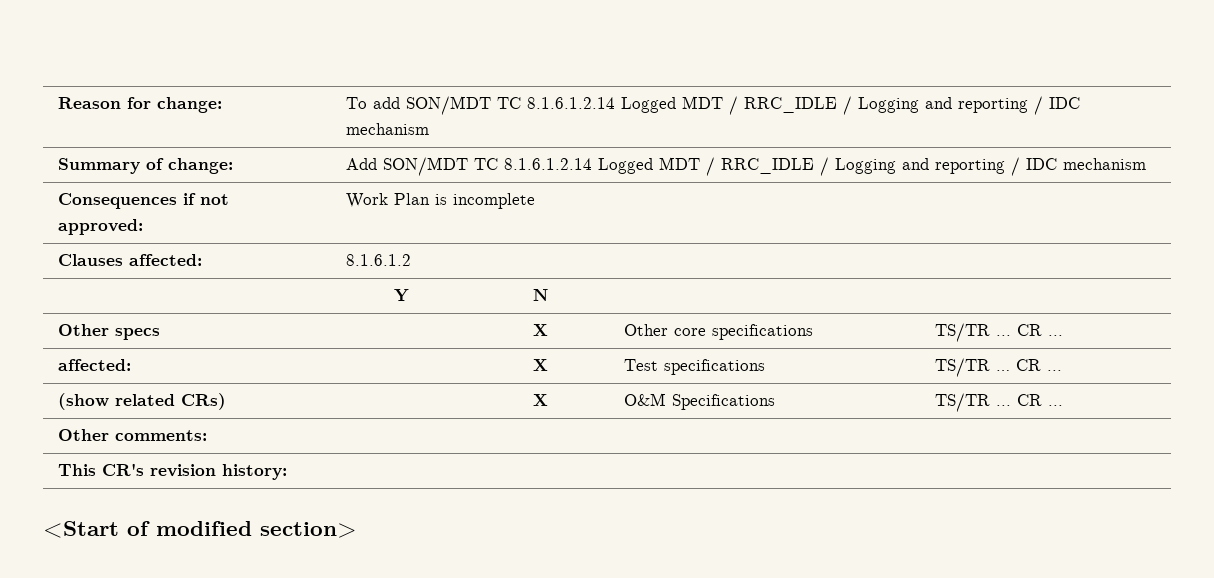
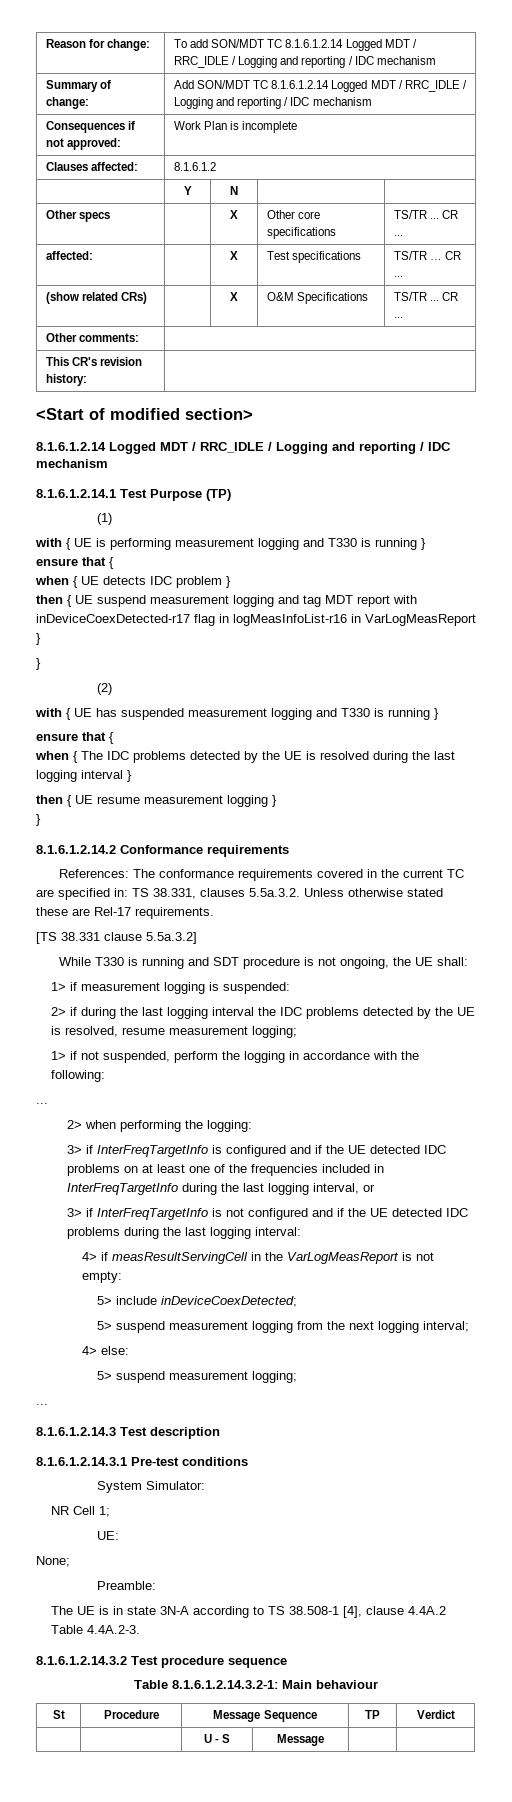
  <Start of modified section>
+ 8.1.6.1.2.14 Logged MDT / RRC_IDLE / Logging and reporting / IDC mechanism
+ 8.1.6.1.2.14.1 Test Purpose (TP)
+ (1)
+ with { UE is performing measurement logging and T330 is running }
+ ensure that {
+ when { UE detects IDC problem }
+ then { UE suspend measurement logging and tag MDT report with inDeviceCoexDetected-r17 flag in logMeasInfoList-r16 in VarLogMeasReport }
+ }
+ (2)
+ with { UE has suspended measurement logging and T330 is running }
+ ensure that {
+ when { The IDC problems detected by the UE is resolved during the last logging interval }
+ then { UE resume measurement logging }
+ }
+ 8.1.6.1.2.14.2 Conformance requirements
+ References: The conformance requirements covered in the current TC are specified in: TS 38.331, clauses 5.5a.3.2. Unless otherwise stated these are Rel-17 requirements.
+ [TS 38.331 clause 5.5a.3.2]
+ While T330 is running and SDT procedure is not ongoing, the UE shall:
+ 1> if measurement logging is suspended:
+ 2> if during the last logging interval the IDC problems detected by the UE is resolved, resume measurement logging;
+ 1> if not suspended, perform the logging in accordance with the following:
+ ...
+ 2> when performing the logging:
+ 3> if InterFreqTargetInfo is configured and if the UE detected IDC problems on at least one of the frequencies included in InterFreqTargetInfo during the last logging interval, or
+ 3> if InterFreqTargetInfo is not configured and if the UE detected IDC problems during the last logging interval:
+ 4> if measResultServingCell in the VarLogMeasReport is not empty:
+ 5> include inDeviceCoexDetected;
+ 5> suspend measurement logging from the next logging interval;
+ 4> else:
+ 5> suspend measurement logging;
+ ...
+ 8.1.6.1.2.14.3 Test description
+ 8.1.6.1.2.14.3.1 Pre-test conditions
+ System Simulator:
+ NR Cell 1;
+ UE:
+ None;
+ Preamble:
+ The UE is in state 3N-A according to TS 38.508-1 [4], clause 4.4A.2 Table 4.4A.2-3.
+ 8.1.6.1.2.14.3.2 Test procedure sequence
+ Table 8.1.6.1.2.14.3.2-1: Main behaviour
+ St | Procedure | Message Sequence | TP | Verdict
+ | | U - S | Message | |

